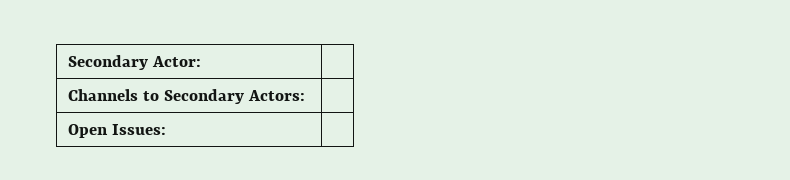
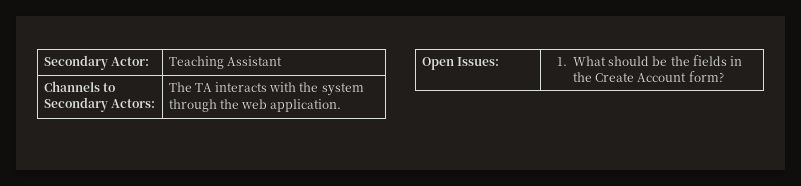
- Secondary Actor: |
+ Secondary Actor: | Teaching Assistant
- Channels to Secondary Actors: |
- Open Issues: |
+ Channels to Secondary Actors: | The TA interacts with the system through the web application.
+ Open Issues: | 1. What should be the fields in the Create Account form?

